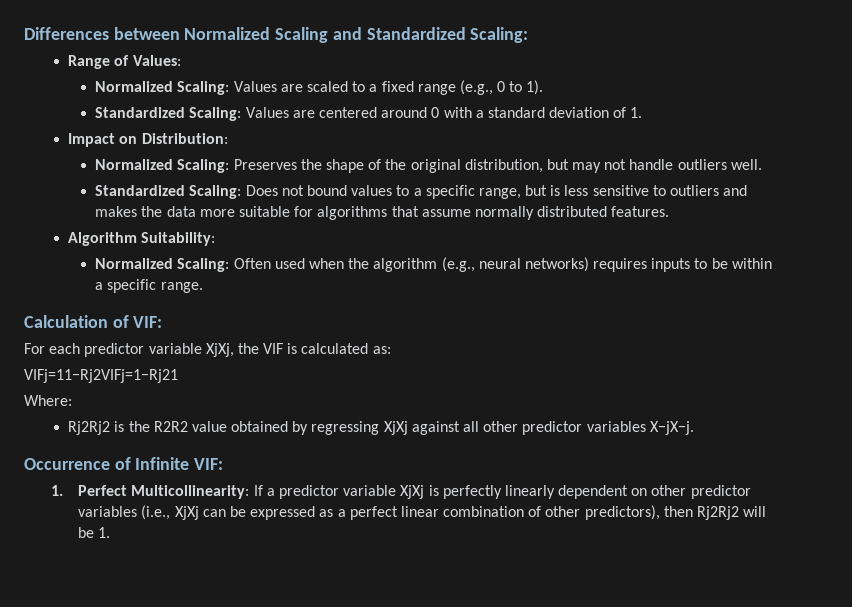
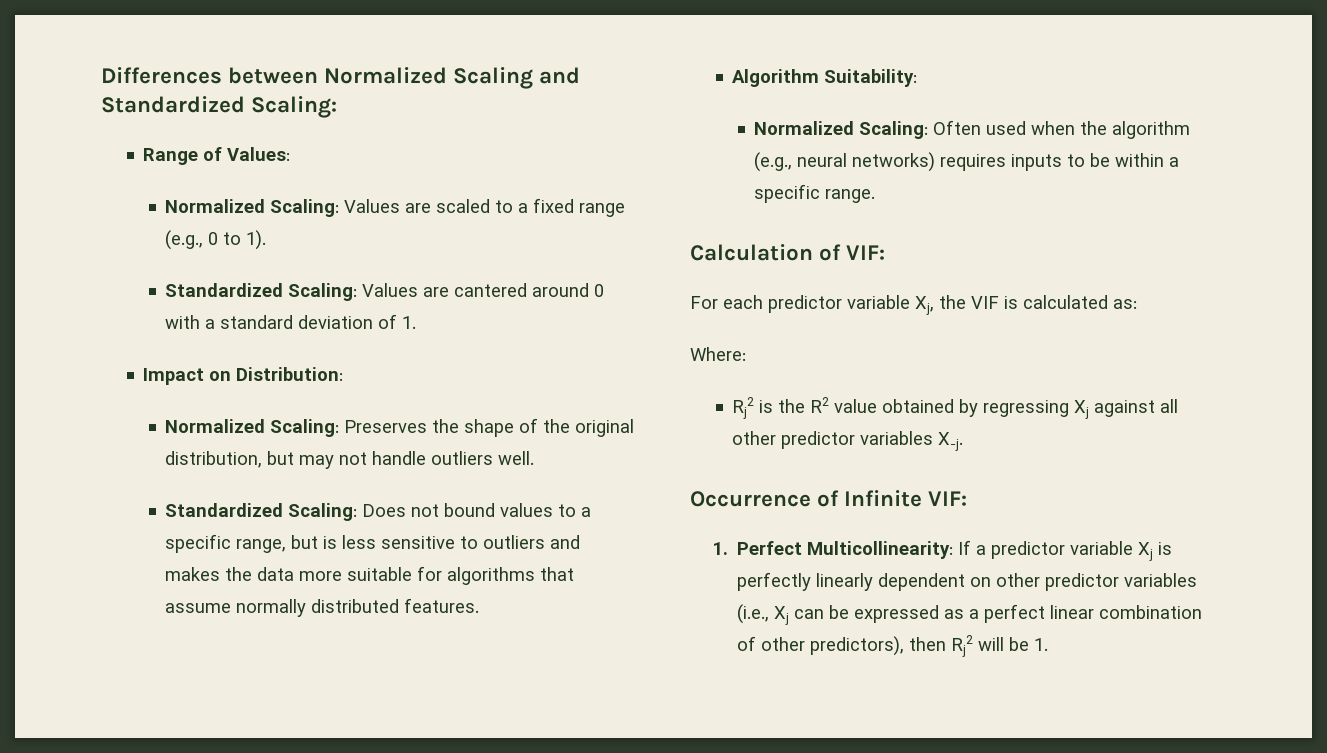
- Standardized Scaling: Values are centered around 0 with a standard deviation of 1.
+ Standardized Scaling: Values are cantered around 0 with a standard deviation of 1.
- For each predictor variable XjXj, the VIF is calculated as:
+ For each predictor variable Xj, the VIF is calculated as:
- VIFj=11−Rj2VIFj=1−Rj21
- Rj2Rj2 is the R2R2 value obtained by regressing XjXj against all other predictor variables X−jX−j.
+ Rj2 is the R2 value obtained by regressing Xj against all other predictor variables X−j.
- 1. Perfect Multicollinearity: If a predictor variable XjXj is perfectly linearly dependent on other predictor variables (i.e., XjXj can be expressed as a perfect linear combination of other predictors), then Rj2Rj2 will be 1.
+ 1. Perfect Multicollinearity: If a predictor variable Xj is perfectly linearly dependent on other predictor variables (i.e., Xj can be expressed as a perfect linear combination of other predictors), then Rj2 will be 1.

